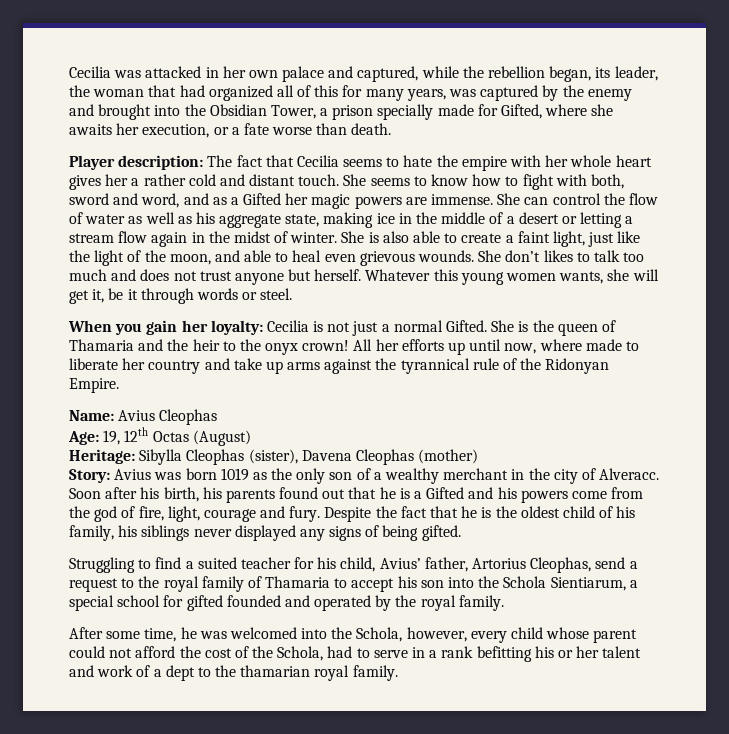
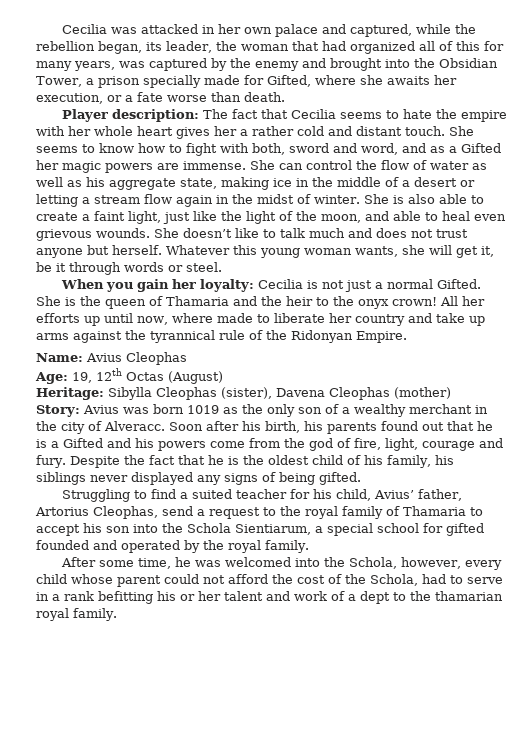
- She don’t likes to talk too much and does not trust anyone but herself.
+ She doesn’t like to talk much and does not trust anyone but herself.
- Whatever this young women wants, she will get it, be it through words or steel.
+ Whatever this young woman wants, she will get it, be it through words or steel.

